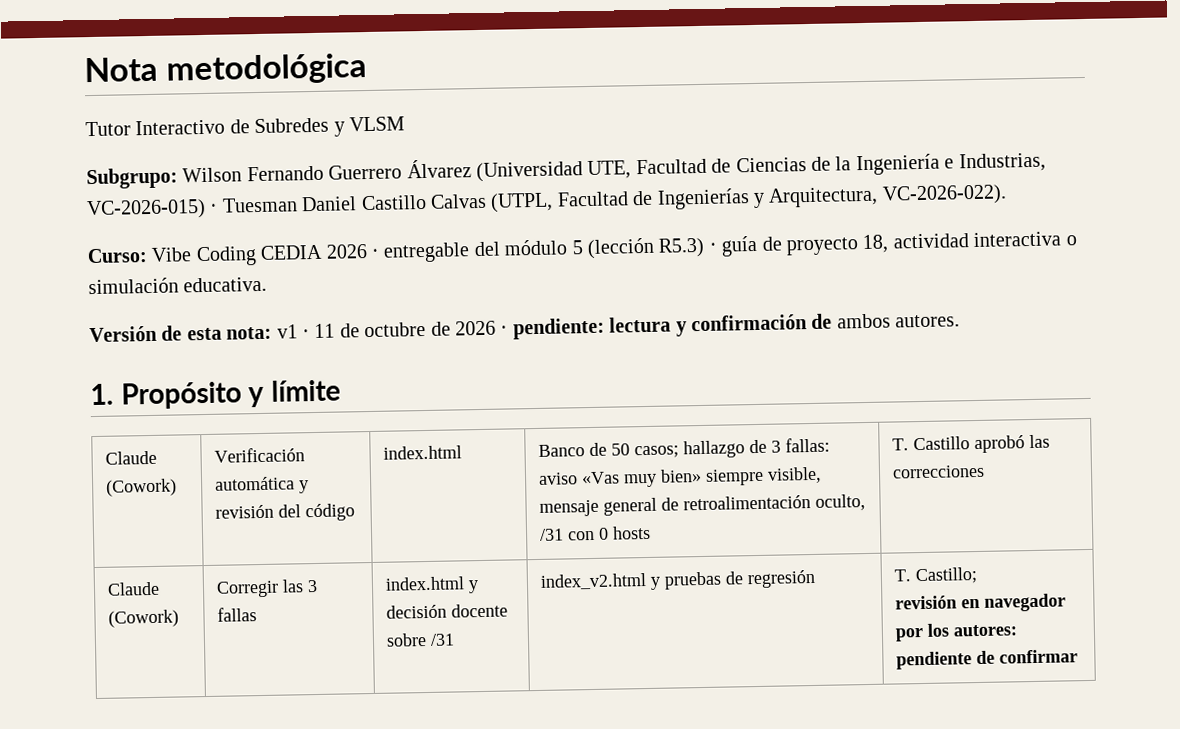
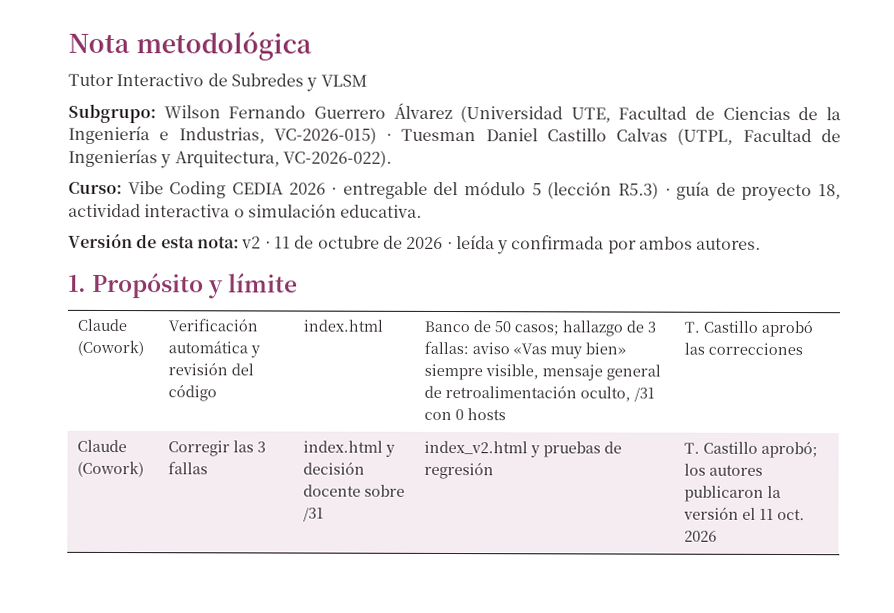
- Versión de esta nota: v1 · 11 de octubre de 2026 · pendiente: lectura y confirmación de ambos autores.
+ Versión de esta nota: v2 · 11 de octubre de 2026 · leída y confirmada por ambos autores.
- Claude (Cowork) | Corregir las 3 fallas | index.html y decisión docente sobre /31 | index_v2.html y pruebas de regresión | T. Castillo;
- revisión en navegador por los autores: pendiente de confirmar
+ Claude (Cowork) | Corregir las 3 fallas | index.html y decisión docente sobre /31 | index_v2.html y pruebas de regresión | T. Castillo aprobó; los autores publicaron la versión el 11 oct. 2026

